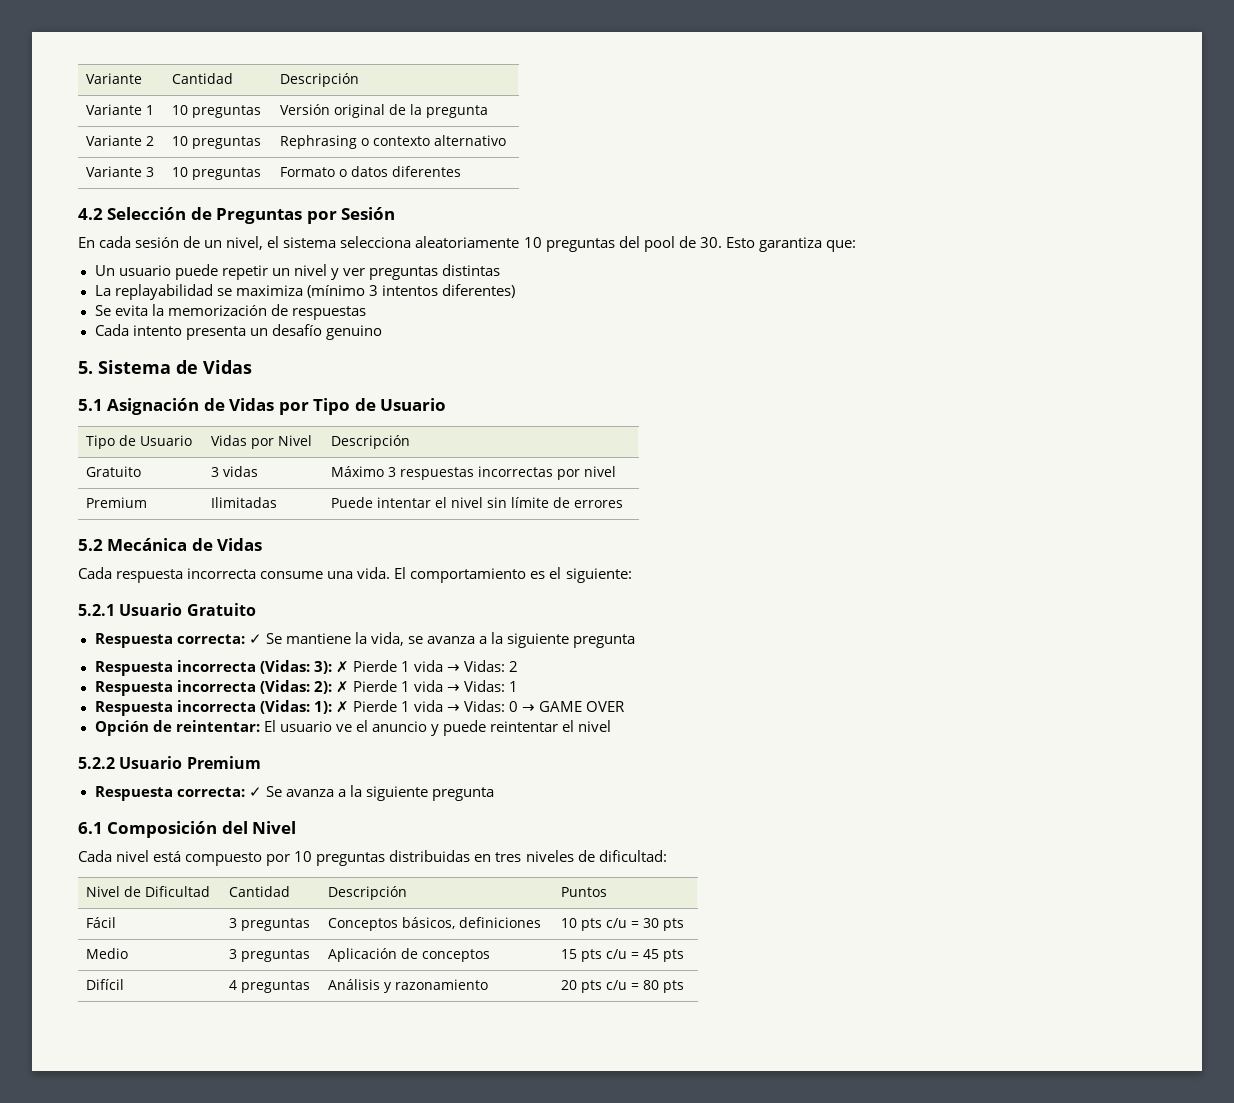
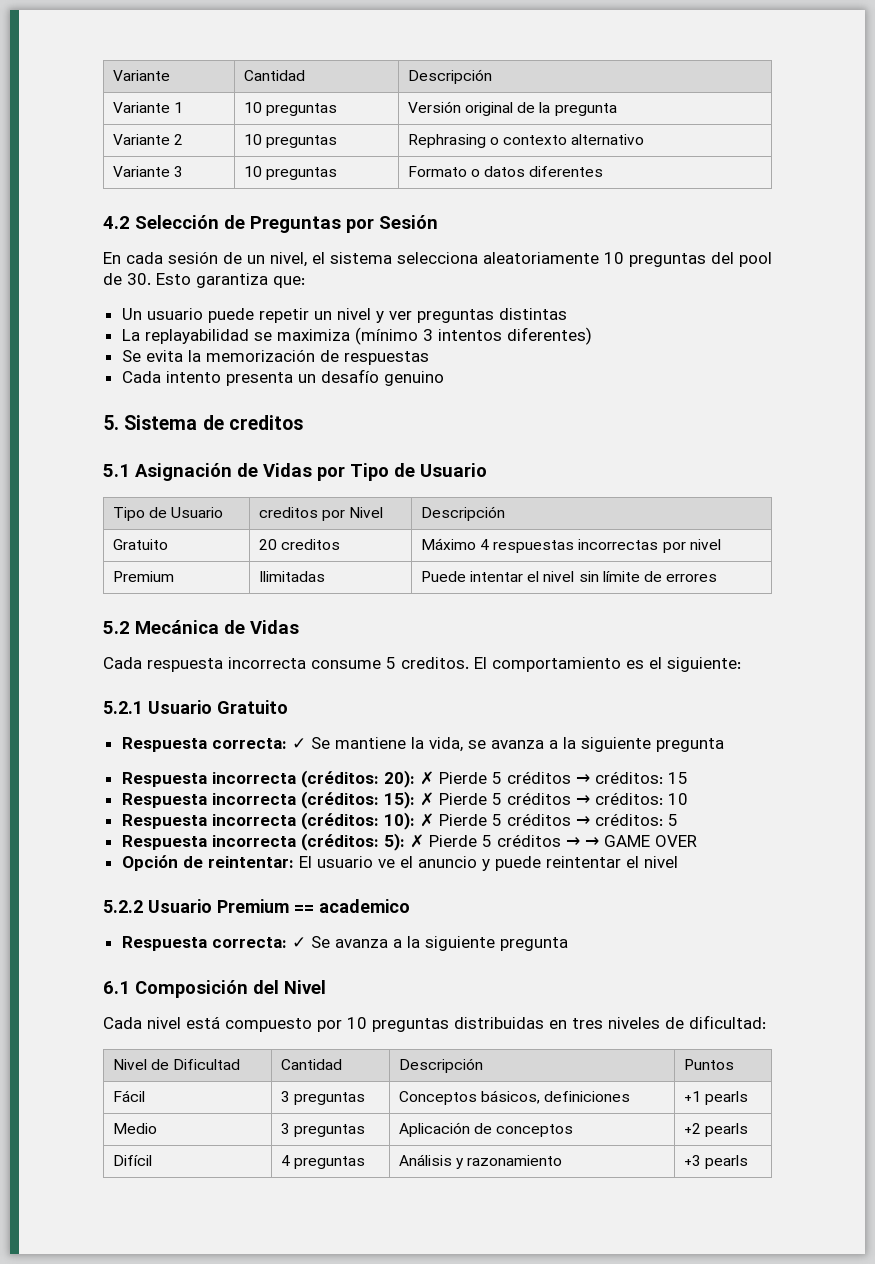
- 5. Sistema de Vidas
+ 5. Sistema de creditos
- Tipo de Usuario | Vidas por Nivel | Descripción
+ Tipo de Usuario | creditos por Nivel | Descripción
- Gratuito | 3 vidas | Máximo 3 respuestas incorrectas por nivel
+ Gratuito | 20 creditos | Máximo 4 respuestas incorrectas por nivel
- Cada respuesta incorrecta consume una vida.
+ Cada respuesta incorrecta consume 5 creditos.
- Respuesta incorrecta (Vidas: 3): ✗ Pierde 1 vida → Vidas: 2
- Respuesta incorrecta (Vidas: 2): ✗ Pierde 1 vida → Vidas: 1
- Respuesta incorrecta (Vidas: 1): ✗ Pierde 1 vida → Vidas: 0 → GAME OVER
+ Respuesta incorrecta (créditos: 20): ✗ Pierde 5 créditos → créditos: 15
+ Respuesta incorrecta (créditos: 15): ✗ Pierde 5 créditos → créditos: 10
+ Respuesta incorrecta (créditos: 10): ✗ Pierde 5 créditos → créditos: 5
+ Respuesta incorrecta (créditos: 5): ✗ Pierde 5 créditos → → GAME OVER
- 5.2.2 Usuario Premium
+ 5.2.2 Usuario Premium == academico
- Fácil | 3 preguntas | Conceptos básicos, definiciones | 10 pts c/u = 30 pts
+ Fácil | 3 preguntas | Conceptos básicos, definiciones | +1 pearls
- Medio | 3 preguntas | Aplicación de conceptos | 15 pts c/u = 45 pts
+ Medio | 3 preguntas | Aplicación de conceptos | +2 pearls
- Difícil | 4 preguntas | Análisis y razonamiento | 20 pts c/u = 80 pts
+ Difícil | 4 preguntas | Análisis y razonamiento | +3 pearls

